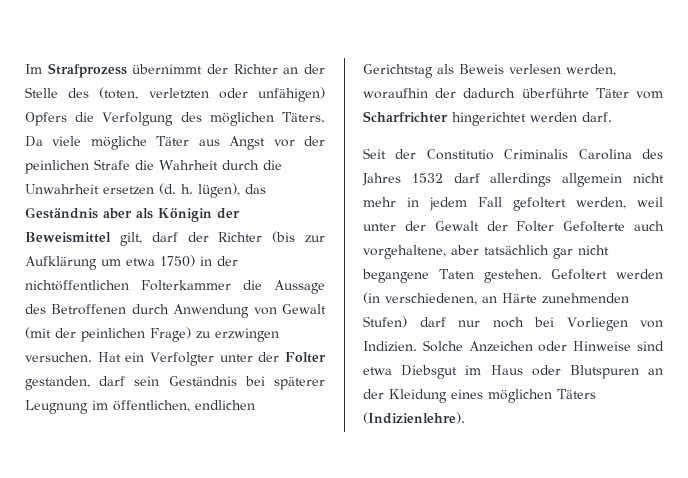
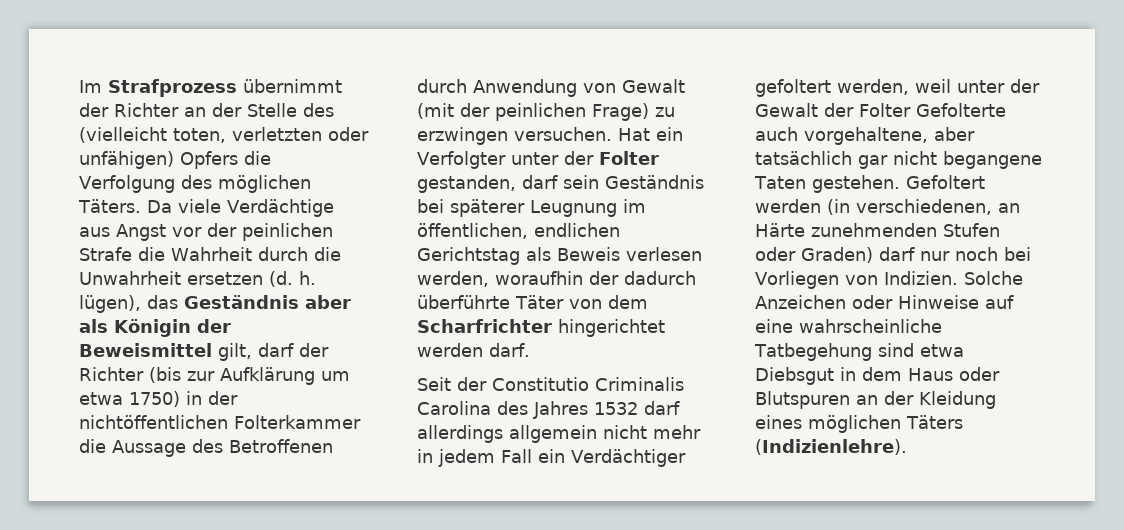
- Im Strafprozess übernimmt der Richter an der Stelle des (toten, verletzten oder unfähigen) Opfers die Verfolgung des möglichen Täters.
+ Im Strafprozess übernimmt der Richter an der Stelle des (vielleicht toten, verletzten oder unfähigen) Opfers die Verfolgung des möglichen Täters.
- Da viele mögliche Täter aus Angst vor der peinlichen Strafe die Wahrheit durch die Unwahrheit ersetzen (d. h. lügen), das Geständnis aber als Königin der Beweismittel gilt, darf der Richter (bis zur Aufklärung um etwa 1750) in der nichtöffentlichen Folterkammer die Aussage des Betroffenen durch Anwendung von Gewalt (mit der peinlichen Frage) zu erzwingen versuchen.
+ Da viele Verdächtige aus Angst vor der peinlichen Strafe die Wahrheit durch die Unwahrheit ersetzen (d. h. lügen), das Geständnis aber als Königin der Beweismittel gilt, darf der Richter (bis zur Aufklärung um etwa 1750) in der nichtöffentlichen Folterkammer die Aussage des Betroffenen durch Anwendung von Gewalt (mit der peinlichen Frage) zu erzwingen versuchen.
- Hat ein Verfolgter unter der Folter gestanden, darf sein Geständnis bei späterer Leugnung im öffentlichen, endlichen Gerichtstag als Beweis verlesen werden, woraufhin der dadurch überführte Täter vom Scharfrichter hingerichtet werden darf.
+ Hat ein Verfolgter unter der Folter gestanden, darf sein Geständnis bei späterer Leugnung im öffentlichen, endlichen Gerichtstag als Beweis verlesen werden, woraufhin der dadurch überführte Täter von dem Scharfrichter hingerichtet werden darf.
- Seit der Constitutio Criminalis Carolina des Jahres 1532 darf allerdings allgemein nicht mehr in jedem Fall gefoltert werden, weil unter der Gewalt der Folter Gefolterte auch vorgehaltene, aber tatsächlich gar nicht begangene Taten gestehen.
+ Seit der Constitutio Criminalis Carolina des Jahres 1532 darf allerdings allgemein nicht mehr in jedem Fall ein Verdächtiger gefoltert werden, weil unter der Gewalt der Folter Gefolterte auch vorgehaltene, aber tatsächlich gar nicht begangene Taten gestehen.
- Gefoltert werden (in verschiedenen, an Härte zunehmenden Stufen) darf nur noch bei Vorliegen von Indizien.
+ Gefoltert werden (in verschiedenen, an Härte zunehmenden Stufen oder Graden) darf nur noch bei Vorliegen von Indizien.
- Solche Anzeichen oder Hinweise sind etwa Diebsgut im Haus oder Blutspuren an der Kleidung eines möglichen Täters (Indizienlehre).
+ Solche Anzeichen oder Hinweise auf eine wahrscheinliche Tatbegehung sind etwa Diebsgut in dem Haus oder Blutspuren an der Kleidung eines möglichen Täters (Indizienlehre).

